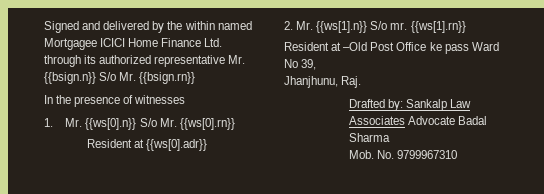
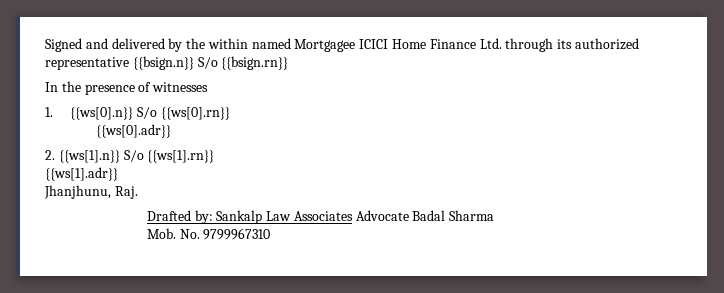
- Signed and delivered by the within named Mortgagee ICICI Home Finance Ltd. through its authorized representative Mr. {{bsign.n}} S/o Mr. {{bsign.rn}}
+ Signed and delivered by the within named Mortgagee ICICI Home Finance Ltd. through its authorized representative {{bsign.n}} S/o {{bsign.rn}}
- 1. Mr. {{ws[0].n}} S/o Mr. {{ws[0].rn}}
+ 1. {{ws[0].n}} S/o {{ws[0].rn}}
- Resident at {{ws[0].adr}}
+ {{ws[0].adr}}
- 2. Mr. {{ws[1].n}} S/o mr. {{ws[1].rn}}
+ 2. {{ws[1].n}} S/o {{ws[1].rn}}
- Resident at –Old Post Office ke pass Ward No 39,
+ {{ws[1].adr}}

